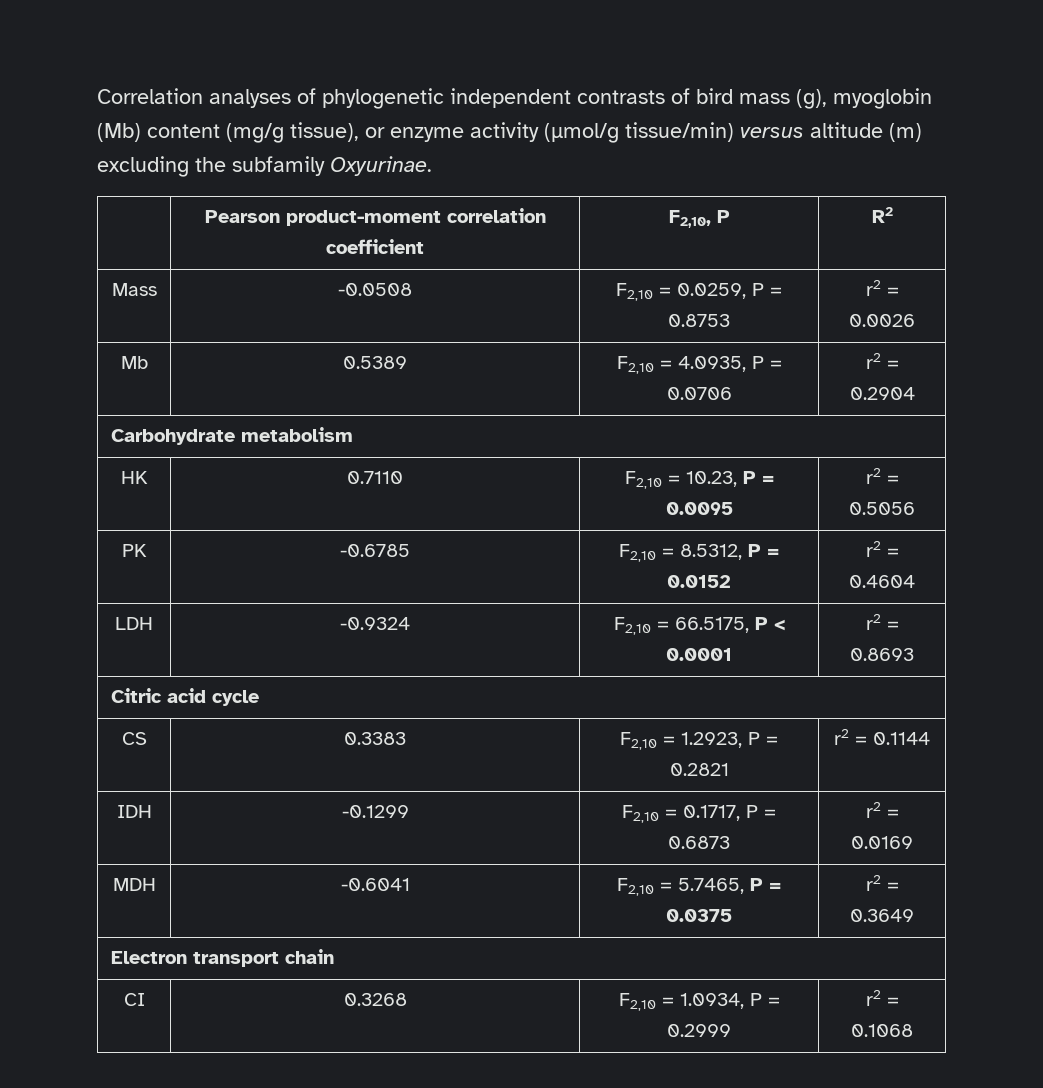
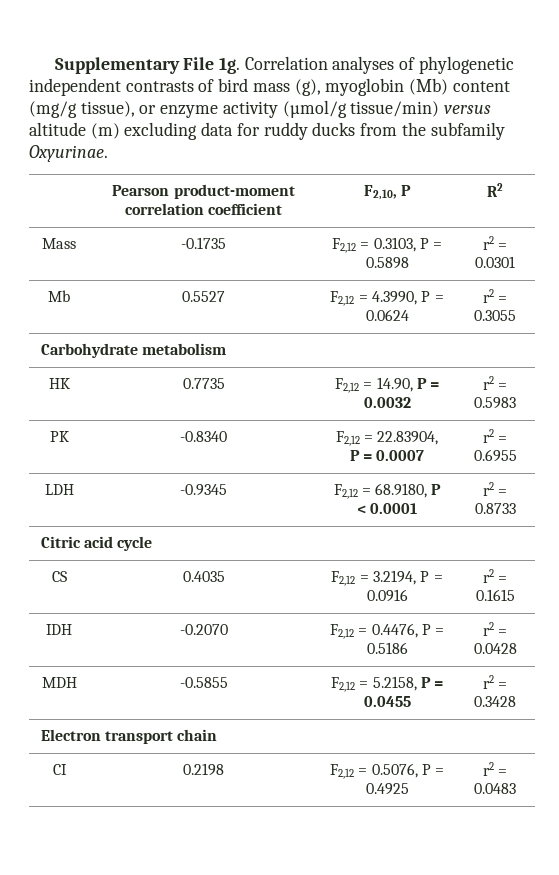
+ Supplementary File 1g.
- Correlation analyses of phylogenetic independent contrasts of bird mass (g), myoglobin (Mb) content (mg/g tissue), or enzyme activity (µmol/g tissue/min) versus altitude (m) excluding the subfamily Oxyurinae.
+ Correlation analyses of phylogenetic independent contrasts of bird mass (g), myoglobin (Mb) content (mg/g tissue), or enzyme activity (µmol/g tissue/min) versus altitude (m) excluding data for ruddy ducks from the subfamily Oxyurinae.
- Mass | -0.0508 | F2,10 = 0.0259, P = 0.8753 | r2 = 0.0026
+ Mass | -0.1735 | F2,12 = 0.3103, P = 0.5898 | r2 = 0.0301
- Mb | 0.5389 | F2,10 = 4.0935, P = 0.0706 | r2 = 0.2904
+ Mb | 0.5527 | F2,12 = 4.3990, P = 0.0624 | r2 = 0.3055
- HK | 0.7110 | F2,10 = 10.23, P = 0.0095 | r2 = 0.5056
+ HK | 0.7735 | F2,12 = 14.90, P = 0.0032 | r2 = 0.5983
- PK | -0.6785 | F2,10 = 8.5312, P = 0.0152 | r2 = 0.4604
+ PK | -0.8340 | F2,12 = 22.83904, P = 0.0007 | r2 = 0.6955
- LDH | -0.9324 | F2,10 = 66.5175, P < 0.0001 | r2 = 0.8693
+ LDH | -0.9345 | F2,12 = 68.9180, P < 0.0001 | r2 = 0.8733
- CS | 0.3383 | F2,10 = 1.2923, P = 0.2821 | r2 = 0.1144
+ CS | 0.4035 | F2,12 = 3.2194, P = 0.0916 | r2 = 0.1615
- IDH | -0.1299 | F2,10 = 0.1717, P = 0.6873 | r2 = 0.0169
+ IDH | -0.2070 | F2,12 = 0.4476, P = 0.5186 | r2 = 0.0428
- MDH | -0.6041 | F2,10 = 5.7465, P = 0.0375 | r2 = 0.3649
+ MDH | -0.5855 | F2,12 = 5.2158, P = 0.0455 | r2 = 0.3428
- CI | 0.3268 | F2,10 = 1.0934, P = 0.2999 | r2 = 0.1068
+ CI | 0.2198 | F2,12 = 0.5076, P = 0.4925 | r2 = 0.0483

